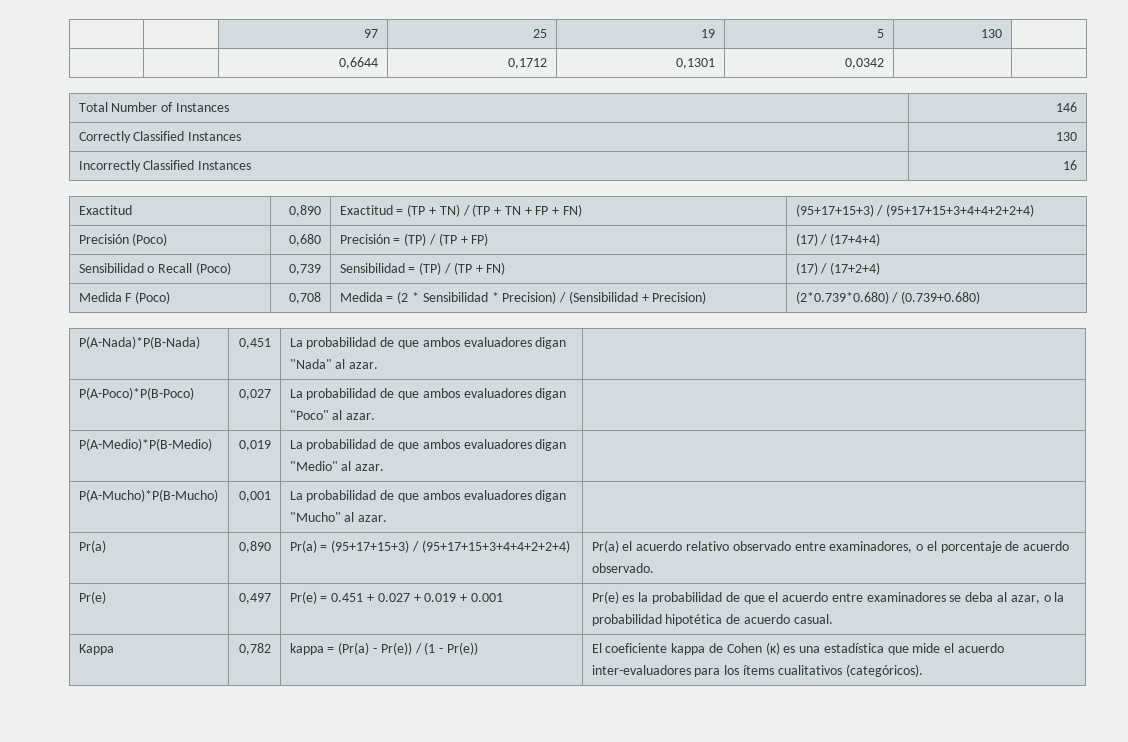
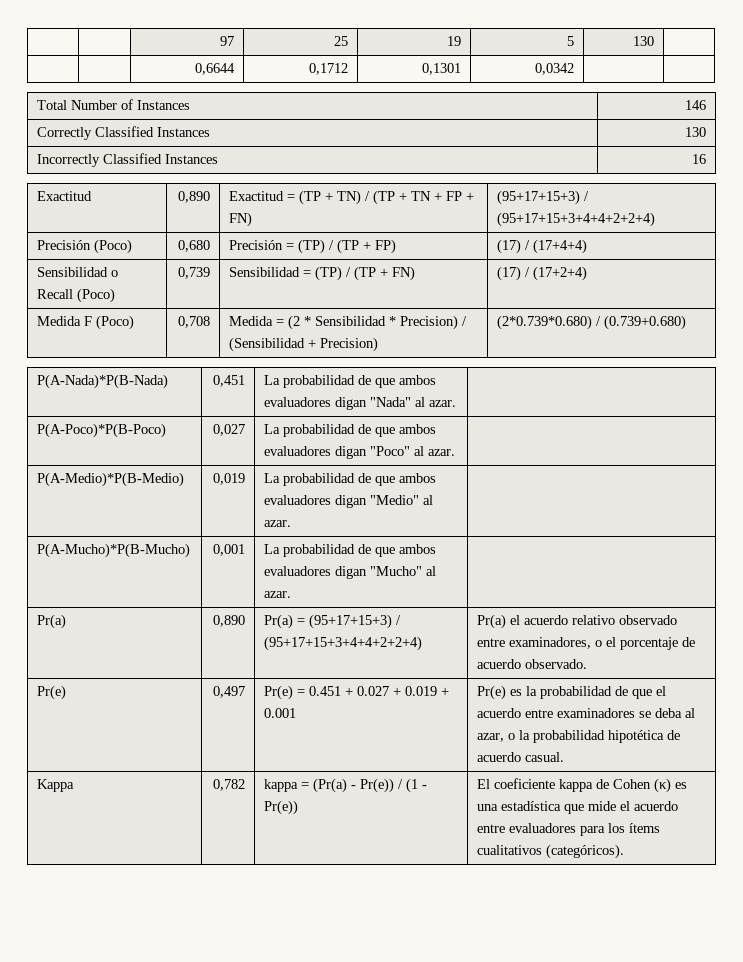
- Kappa | 0,782 | kappa = (Pr(a) - Pr(e)) / (1 - Pr(e)) | El coeficiente kappa de Cohen (κ) es una estadística que mide el acuerdo inter-evaluadores para los ítems cualitativos (categóricos).
+ Kappa | 0,782 | kappa = (Pr(a) - Pr(e)) / (1 - Pr(e)) | El coeficiente kappa de Cohen (κ) es una estadística que mide el acuerdo entre evaluadores para los ítems cualitativos (categóricos).

